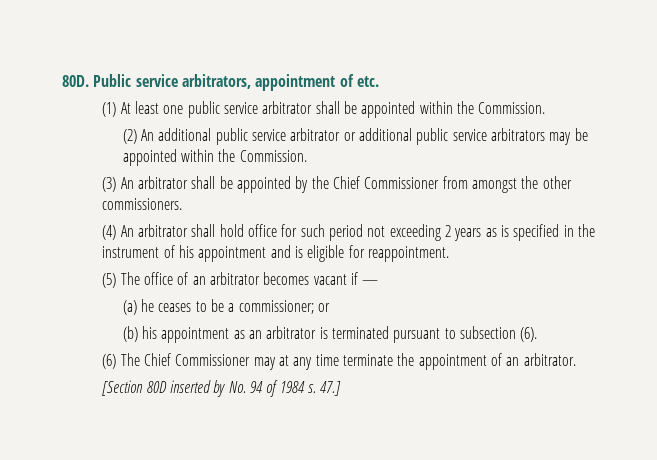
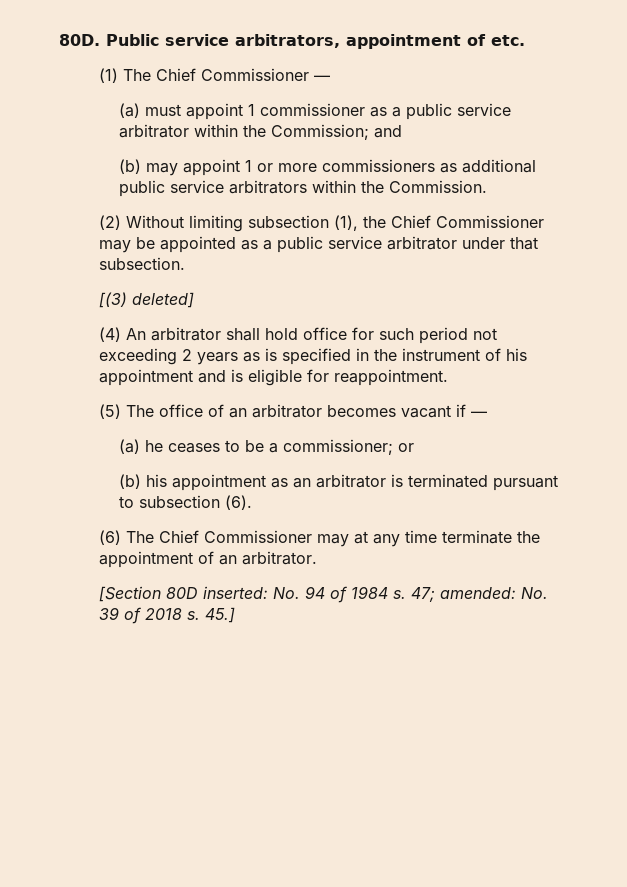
- (1) At least one public service arbitrator shall be appointed within the Commission.
- (2) An additional public service arbitrator or additional public service arbitrators may be appointed within the Commission.
- (3) An arbitrator shall be appointed by the Chief Commissioner from amongst the other commissioners.
+ (1) The Chief Commissioner —
+ (a) must appoint 1 commissioner as a public service arbitrator within the Commission; and
+ (b) may appoint 1 or more commissioners as additional public service arbitrators within the Commission.
+ (2) Without limiting subsection (1), the Chief Commissioner may be appointed as a public service arbitrator under that subsection.
+ [(3) deleted]
- [Section 80D inserted by No. 94 of 1984 s.
+ [Section 80D inserted: No. 94 of 1984 s.
- 47.]
+ 47; amended: No. 39 of 2018 s. 45.]

